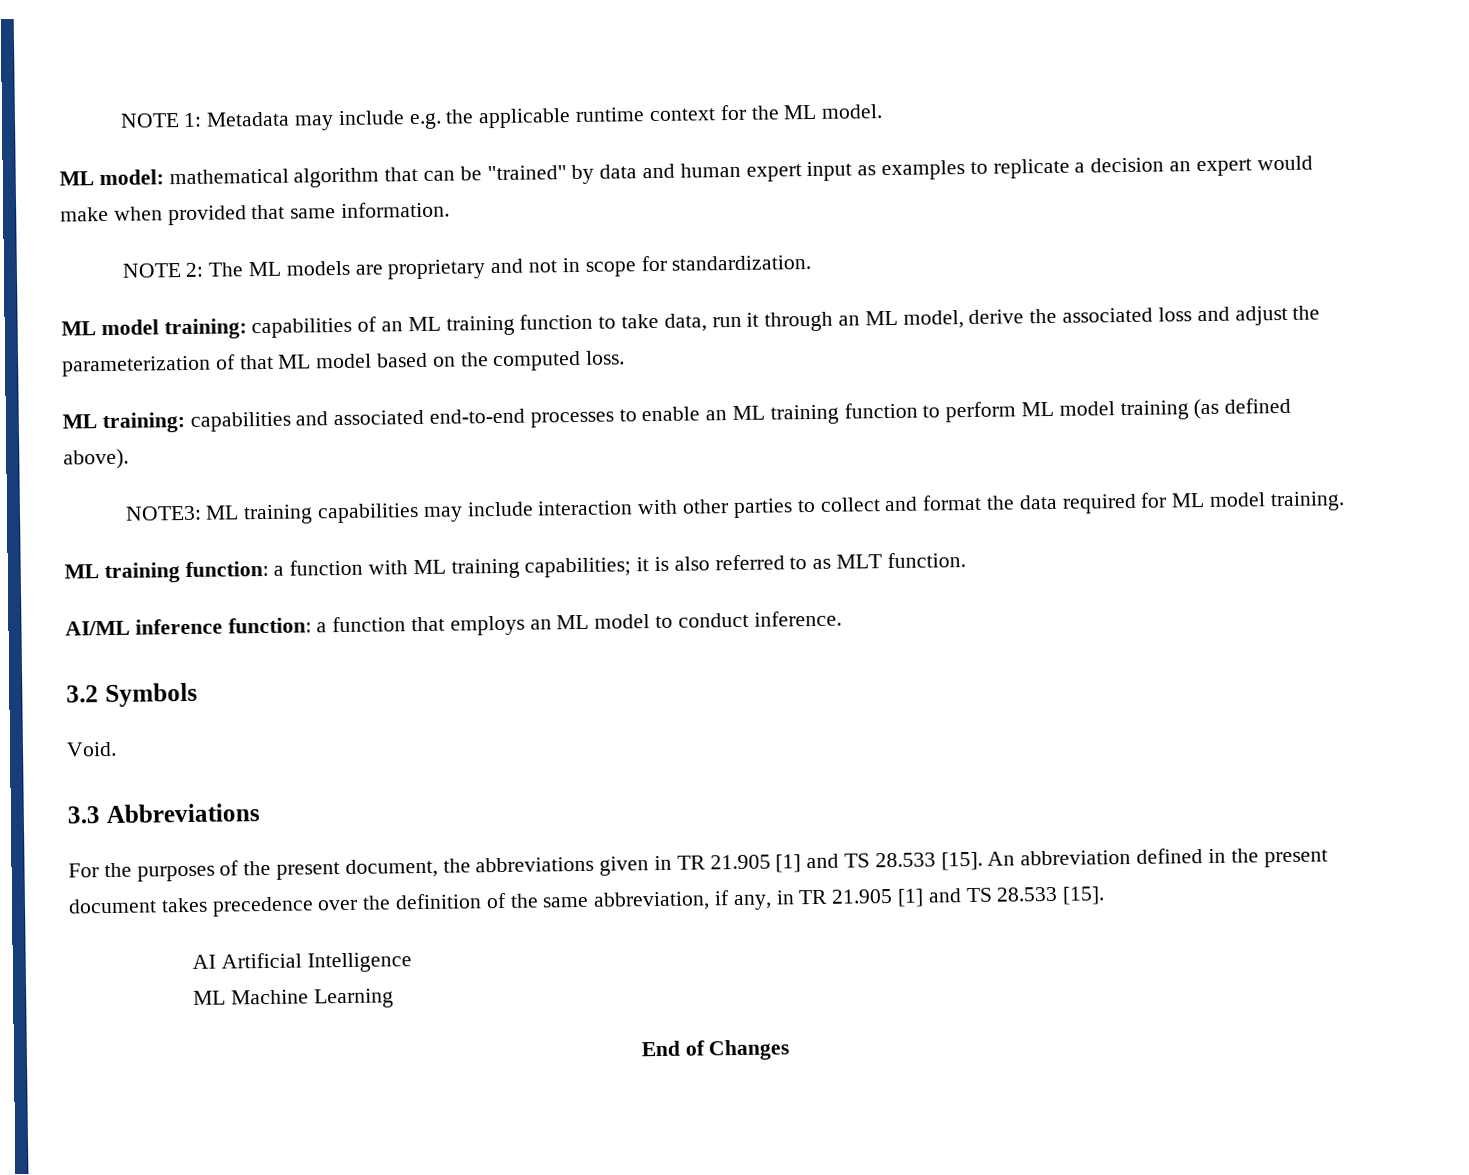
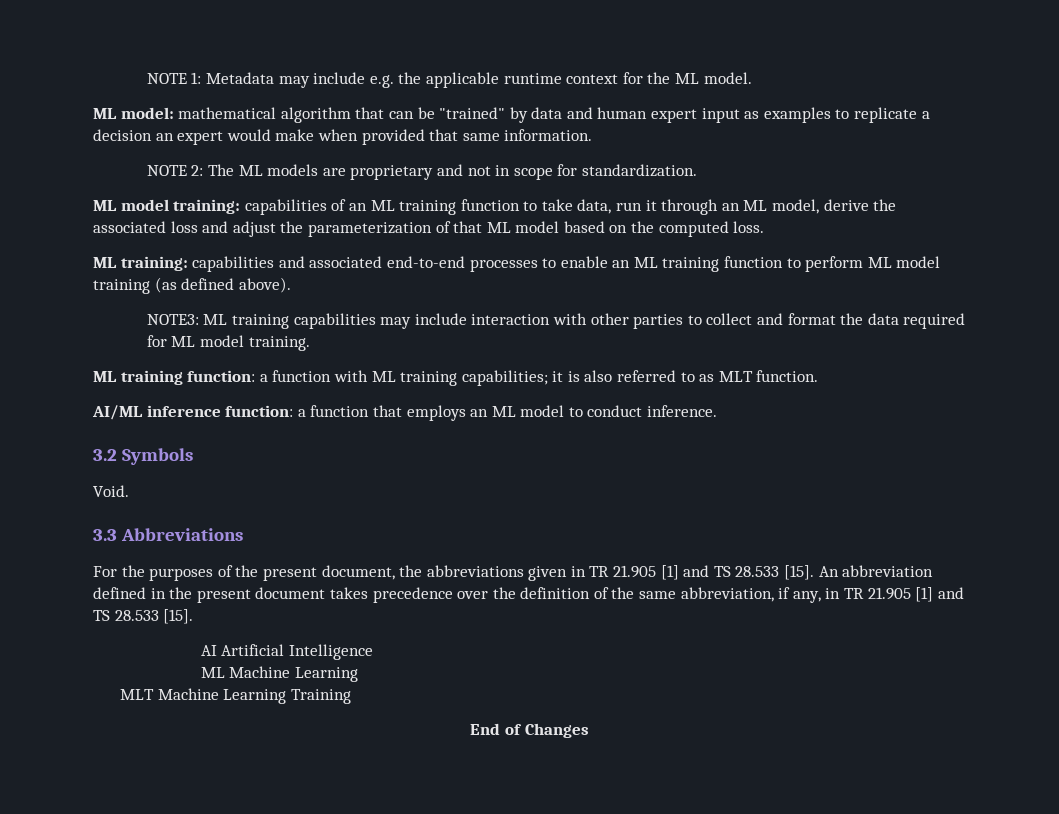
+ MLT Machine Learning Training

